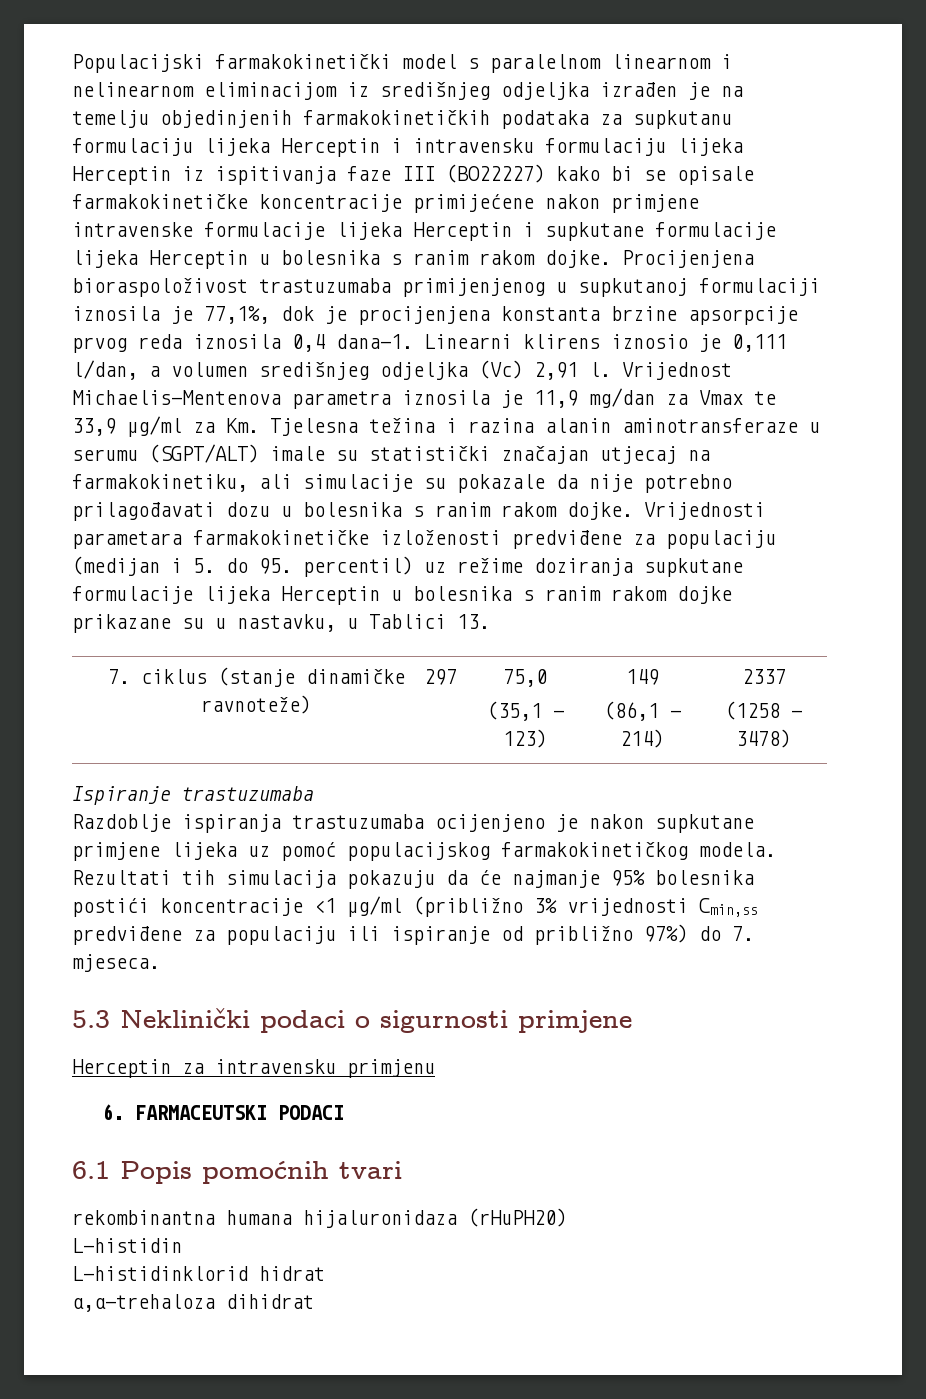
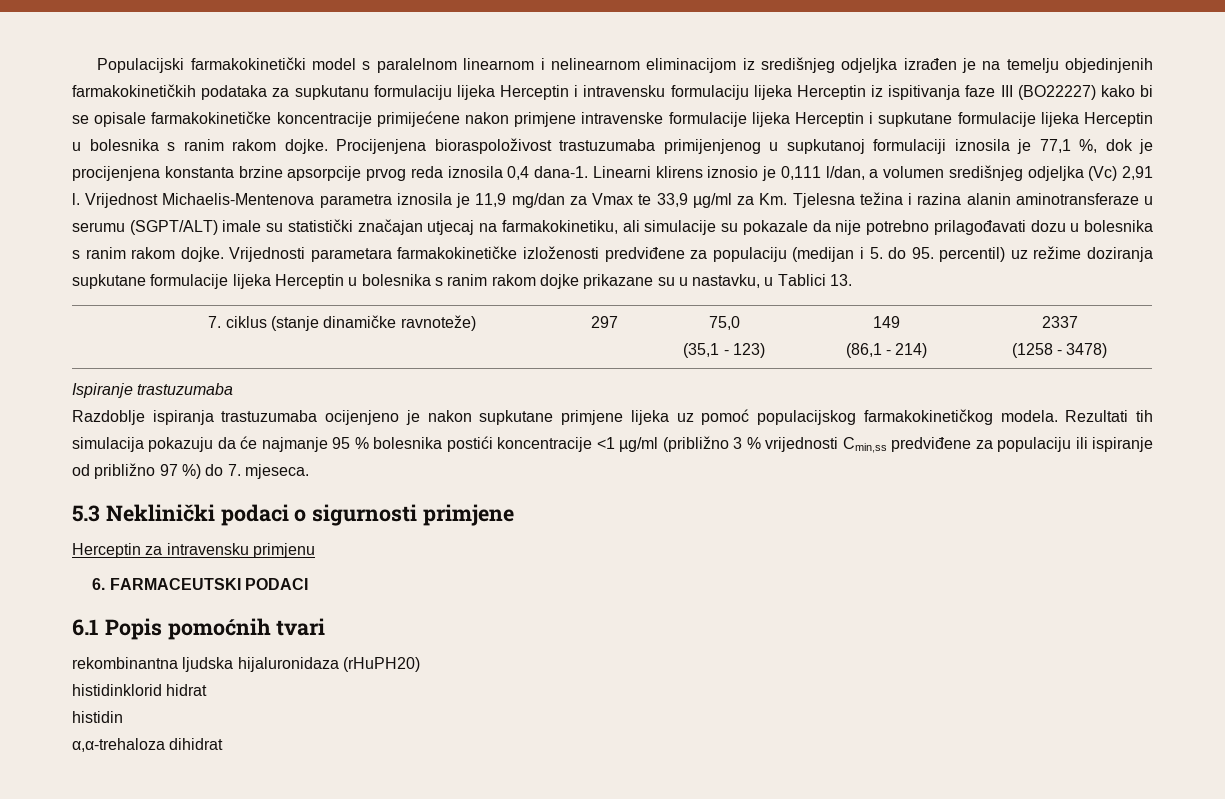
- Procijenjena bioraspoloživost trastuzumaba primijenjenog u supkutanoj formulaciji iznosila je 77,1%, dok je procijenjena konstanta brzine apsorpcije prvog reda iznosila 0,4 dana-1.
+ Procijenjena bioraspoloživost trastuzumaba primijenjenog u supkutanoj formulaciji iznosila je 77,1 %, dok je procijenjena konstanta brzine apsorpcije prvog reda iznosila 0,4 dana-1.
- Rezultati tih simulacija pokazuju da će najmanje 95% bolesnika postići koncentracije <1 µg/ml (približno 3% vrijednosti Cmin,ss predviđene za populaciju ili ispiranje od približno 97%) do 7. mjeseca.
+ Rezultati tih simulacija pokazuju da će najmanje 95 % bolesnika postići koncentracije <1 µg/ml (približno 3 % vrijednosti Cmin,ss predviđene za populaciju ili ispiranje od približno 97 %) do 7. mjeseca.
- rekombinantna humana hijaluronidaza (rHuPH20)
+ rekombinantna ljudska hijaluronidaza (rHuPH20)
- L-histidin
- L-histidinklorid hidrat
+ histidinklorid hidrat
+ histidin

